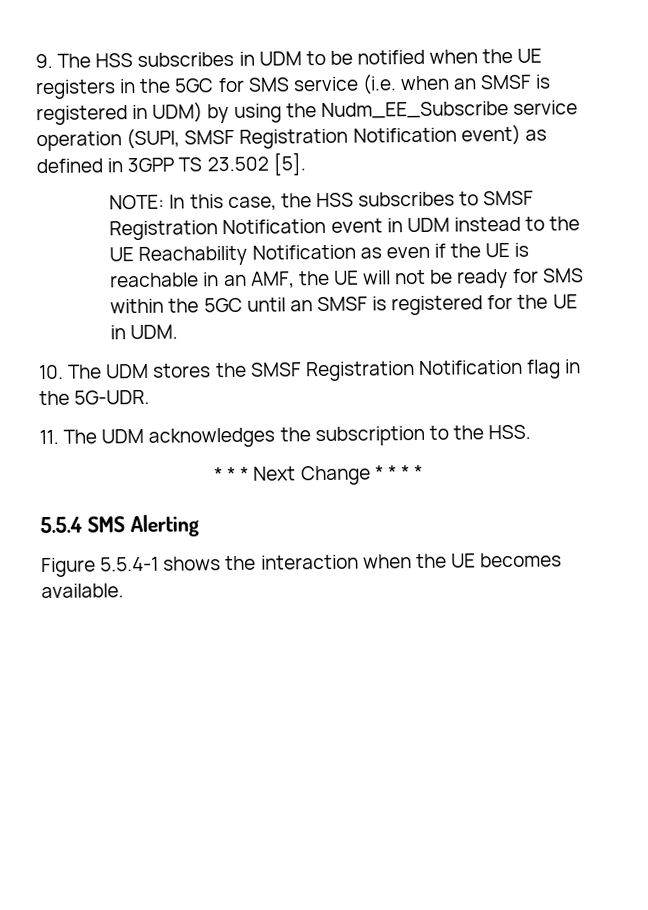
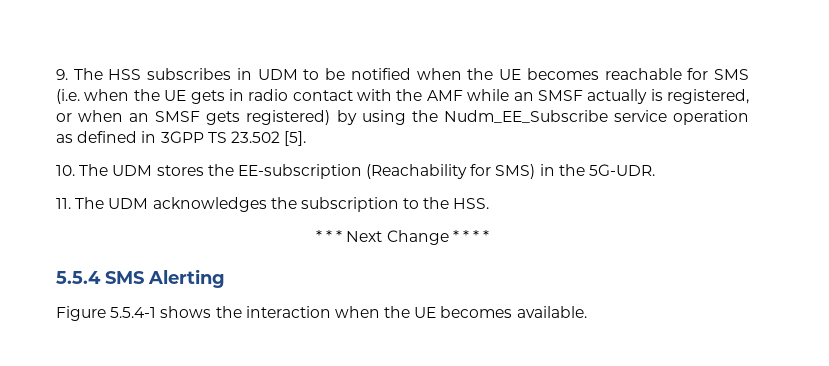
- 9. The HSS subscribes in UDM to be notified when the UE registers in the 5GC for SMS service (i.e. when an SMSF is registered in UDM) by using the Nudm_EE_Subscribe service operation (SUPI, SMSF Registration Notification event) as defined in 3GPP TS 23.502 [5].
+ 9. The HSS subscribes in UDM to be notified when the UE becomes reachable for SMS (i.e. when the UE gets in radio contact with the AMF while an SMSF actually is registered, or when an SMSF gets registered) by using the Nudm_EE_Subscribe service operation as defined in 3GPP TS 23.502 [5].
- NOTE: In this case, the HSS subscribes to SMSF Registration Notification event in UDM instead to the UE Reachability Notification as even if the UE is reachable in an AMF, the UE will not be ready for SMS within the 5GC until an SMSF is registered for the UE in UDM.
- 10. The UDM stores the SMSF Registration Notification flag in the 5G-UDR.
+ 10. The UDM stores the EE-subscription (Reachability for SMS) in the 5G-UDR.

